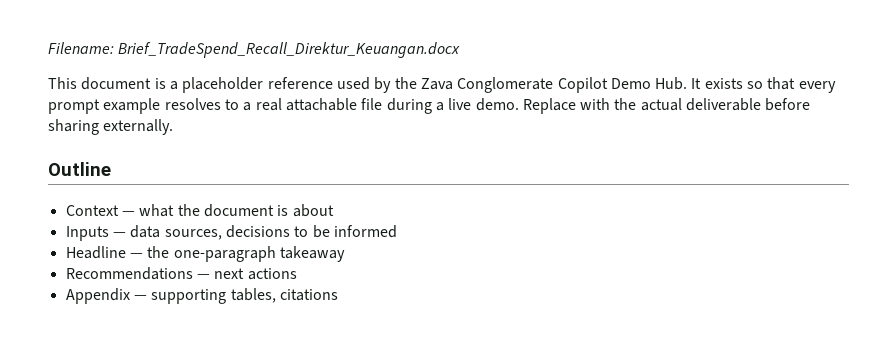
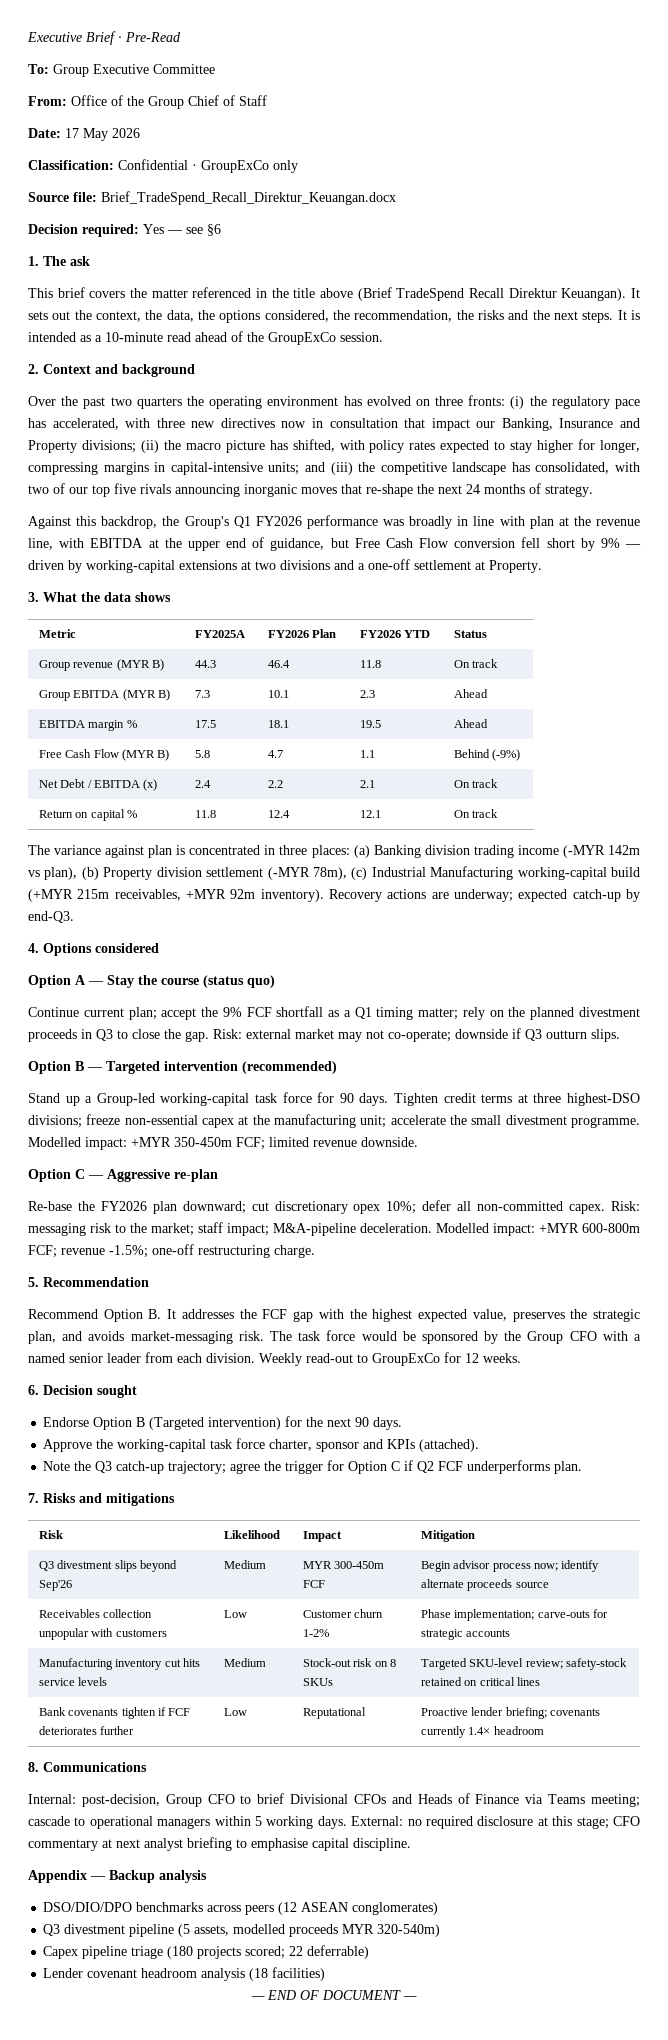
- Filename: Brief_TradeSpend_Recall_Direktur_Keuangan.docx
- This document is a placeholder reference used by the Zava Conglomerate Copilot Demo Hub. It exists so that every prompt example resolves to a real attachable file during a live demo. Replace with the actual deliverable before sharing externally.
- Outline
- Context — what the document is about
- Inputs — data sources, decisions to be informed
- Headline — the one-paragraph takeaway
- Recommendations — next actions
- Appendix — supporting tables, citations
+ Executive Brief · Pre-Read
+ To: Group Executive Committee
+ From: Office of the Group Chief of Staff
+ Date: 17 May 2026
+ Classification: Confidential · GroupExCo only
+ Source file: Brief_TradeSpend_Recall_Direktur_Keuangan.docx
+ Decision required: Yes — see §6
+ 1. The ask
+ This brief covers the matter referenced in the title above (Brief TradeSpend Recall Direktur Keuangan). It sets out the context, the data, the options considered, the recommendation, the risks and the next steps. It is intended as a 10-minute read ahead of the GroupExCo session.
+ 2. Context and background
+ Over the past two quarters the operating environment has evolved on three fronts: (i) the regulatory pace has accelerated, with three new directives now in consultation that impact our Banking, Insurance and Property divisions; (ii) the macro picture has shifted, with policy rates expected to stay higher for longer, compressing margins in capital-intensive units; and (iii) the competitive landscape has consolidated, with two of our top five rivals announcing inorganic moves that re-shape the next 24 months of strategy.
+ Against this backdrop, the Group's Q1 FY2026 performance was broadly in line with plan at the revenue line, with EBITDA at the upper end of guidance, but Free Cash Flow conversion fell short by 9% — driven by working-capital extensions at two divisions and a one-off settlement at Property.
+ 3. What the data shows
+ Metric | FY2025A | FY2026 Plan | FY2026 YTD | Status
+ Group revenue (MYR B) | 44.3 | 46.4 | 11.8 | On track
+ Group EBITDA (MYR B) | 7.3 | 10.1 | 2.3 | Ahead
+ EBITDA margin % | 17.5 | 18.1 | 19.5 | Ahead
+ Free Cash Flow (MYR B) | 5.8 | 4.7 | 1.1 | Behind (-9%)
+ Net Debt / EBITDA (x) | 2.4 | 2.2 | 2.1 | On track
+ Return on capital % | 11.8 | 12.4 | 12.1 | On track
+ The variance against plan is concentrated in three places: (a) Banking division trading income (-MYR 142m vs plan), (b) Property division settlement (-MYR 78m), (c) Industrial Manufacturing working-capital build (+MYR 215m receivables, +MYR 92m inventory). Recovery actions are underway; expected catch-up by end-Q3.
+ 4. Options considered
+ Option A — Stay the course (status quo)
+ Continue current plan; accept the 9% FCF shortfall as a Q1 timing matter; rely on the planned divestment proceeds in Q3 to close the gap. Risk: external market may not co-operate; downside if Q3 outturn slips.
+ Option B — Targeted intervention (recommended)
+ Stand up a Group-led working-capital task force for 90 days. Tighten credit terms at three highest-DSO divisions; freeze non-essential capex at the manufacturing unit; accelerate the small divestment programme. Modelled impact: +MYR 350-450m FCF; limited revenue downside.
+ Option C — Aggressive re-plan
+ Re-base the FY2026 plan downward; cut discretionary opex 10%; defer all non-committed capex. Risk: messaging risk to the market; staff impact; M&A-pipeline deceleration. Modelled impact: +MYR 600-800m FCF; revenue -1.5%; one-off restructuring charge.
+ 5. Recommendation
+ Recommend Option B. It addresses the FCF gap with the highest expected value, preserves the strategic plan, and avoids market-messaging risk. The task force would be sponsored by the Group CFO with a named senior leader from each division. Weekly read-out to GroupExCo for 12 weeks.
+ 6. Decision sought
+ Endorse Option B (Targeted intervention) for the next 90 days.
+ Approve the working-capital task force charter, sponsor and KPIs (attached).
+ Note the Q3 catch-up trajectory; agree the trigger for Option C if Q2 FCF underperforms plan.
+ 7. Risks and mitigations
+ Risk | Likelihood | Impact | Mitigation
+ Q3 divestment slips beyond Sep'26 | Medium | MYR 300-450m FCF | Begin advisor process now; identify alternate proceeds source
+ Receivables collection unpopular with customers | Low | Customer churn 1-2% | Phase implementation; carve-outs for strategic accounts
+ Manufacturing inventory cut hits service levels | Medium | Stock-out risk on 8 SKUs | Targeted SKU-level review; safety-stock retained on critical lines
+ Bank covenants tighten if FCF deteriorates further | Low | Reputational | Proactive lender briefing; covenants currently 1.4× headroom
+ 8. Communications
+ Internal: post-decision, Group CFO to brief Divisional CFOs and Heads of Finance via Teams meeting; cascade to operational managers within 5 working days. External: no required disclosure at this stage; CFO commentary at next analyst briefing to emphasise capital discipline.
+ Appendix — Backup analysis
+ DSO/DIO/DPO benchmarks across peers (12 ASEAN conglomerates)
+ Q3 divestment pipeline (5 assets, modelled proceeds MYR 320-540m)
+ Capex pipeline triage (180 projects scored; 22 deferrable)
+ Lender covenant headroom analysis (18 facilities)
+ — END OF DOCUMENT —

